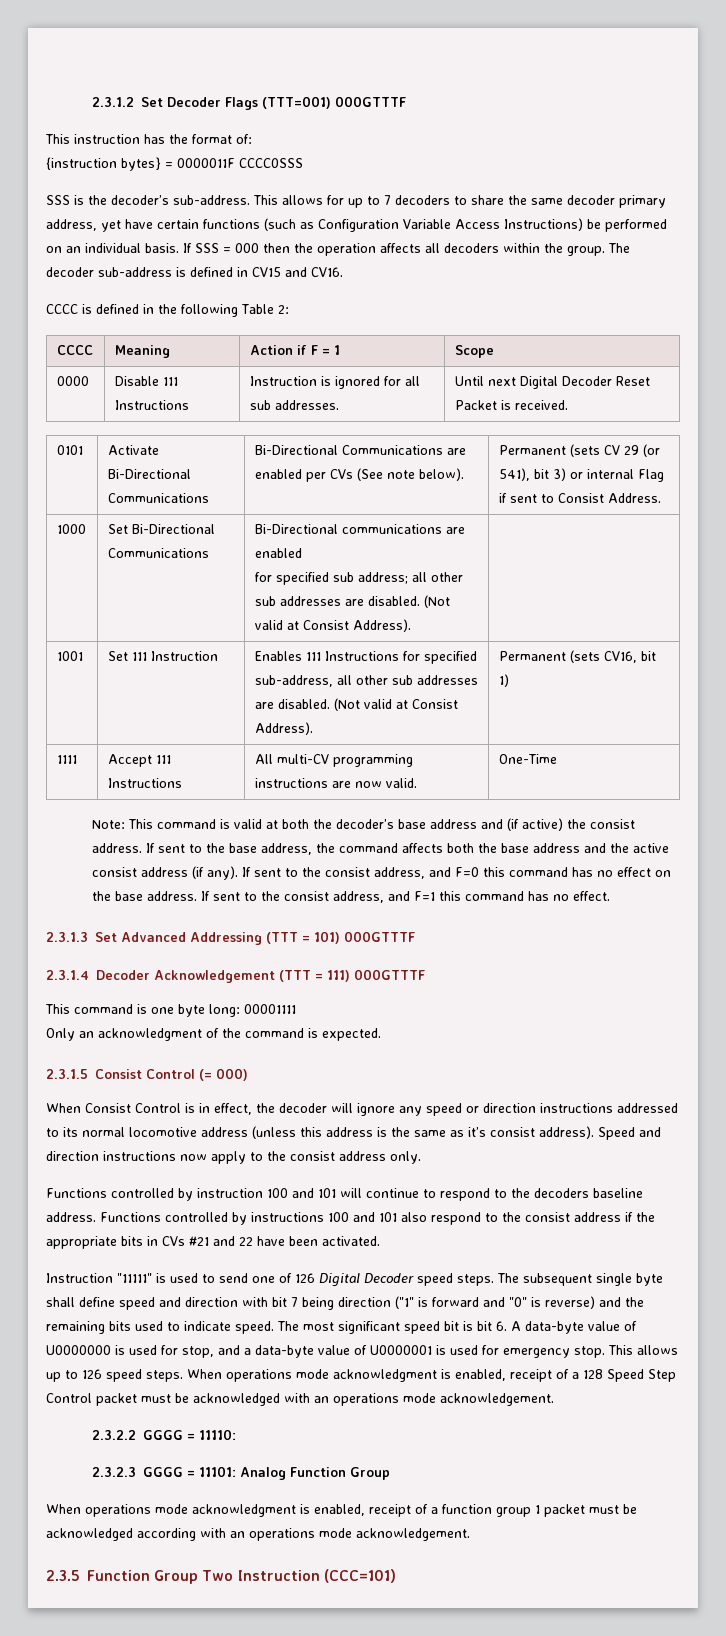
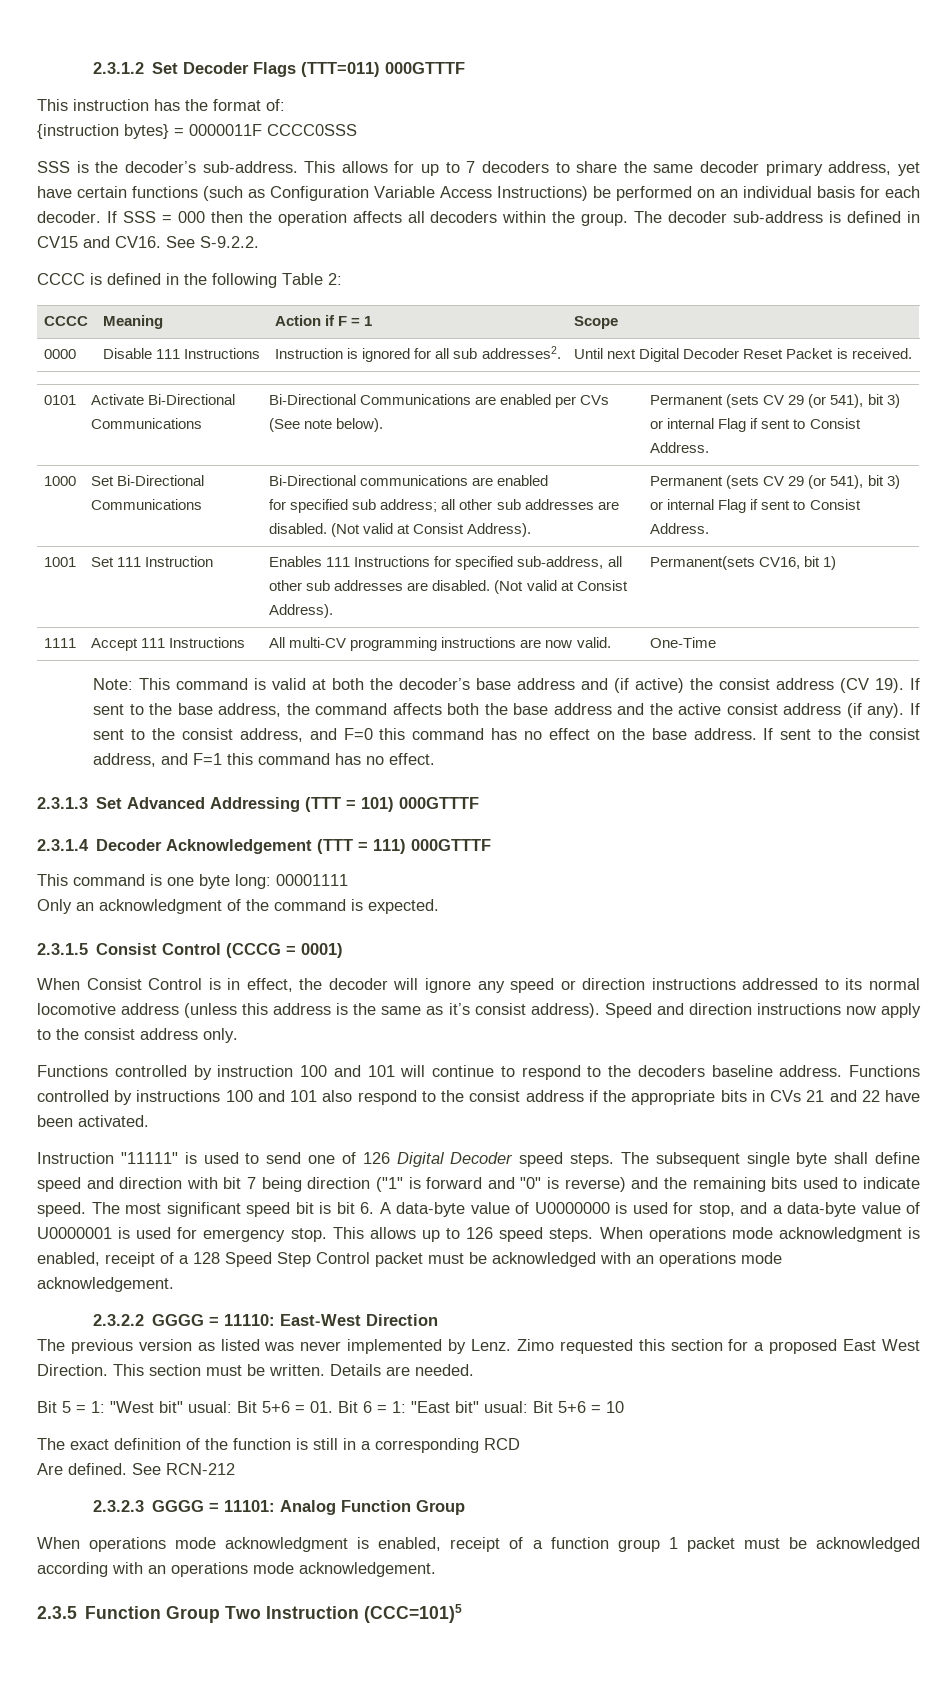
- 2.3.1.2 Set Decoder Flags (TTT=001) 000GTTTF
+ 2.3.1.2 Set Decoder Flags (TTT=011) 000GTTTF
- This allows for up to 7 decoders to share the same decoder primary address, yet have certain functions (such as Configuration Variable Access Instructions) be performed on an individual basis.
+ This allows for up to 7 decoders to share the same decoder primary address, yet have certain functions (such as Configuration Variable Access Instructions) be performed on an individual basis for each decoder.
+ See S-9.2.2.
- 0000 | Disable 111 Instructions | Instruction is ignored for all sub addresses. | Until next Digital Decoder Reset Packet is received.
+ 0000 | Disable 111 Instructions | Instruction is ignored for all sub addresses2. | Until next Digital Decoder Reset Packet is received.
  1000 | Set Bi-Directional Communications | Bi-Directional communications are enabled
- for specified sub address; all other sub addresses are disabled. (Not valid at Consist Address). |
+ for specified sub address; all other sub addresses are disabled. (Not valid at Consist Address). | Permanent (sets CV 29 (or 541), bit 3) or internal Flag if sent to Consist Address.
- 1001 | Set 111 Instruction | Enables 111 Instructions for specified sub-address, all other sub addresses are disabled. (Not valid at Consist Address). | Permanent (sets CV16, bit 1)
+ 1001 | Set 111 Instruction | Enables 111 Instructions for specified sub-address, all other sub addresses are disabled. (Not valid at Consist Address). | Permanent(sets CV16, bit 1)
- Note: This command is valid at both the decoder’s base address and (if active) the consist address.
+ Note: This command is valid at both the decoder’s base address and (if active) the consist address (CV 19).
- 2.3.1.5 Consist Control (= 000)
+ 2.3.1.5 Consist Control (CCCG = 0001)
- Functions controlled by instructions 100 and 101 also respond to the consist address if the appropriate bits in CVs #21 and 22 have been activated.
+ Functions controlled by instructions 100 and 101 also respond to the consist address if the appropriate bits in CVs 21 and 22 have been activated.
- 2.3.2.2 GGGG = 11110:
+ 2.3.2.2 GGGG = 11110: East-West Direction
+ The previous version as listed was never implemented by Lenz. Zimo requested this section for a proposed East West Direction. This section must be written. Details are needed.
+ Bit 5 = 1: "West bit" usual: Bit 5+6 = 01. Bit 6 = 1: "East bit" usual: Bit 5+6 = 10
+ The exact definition of the function is still in a corresponding RCD
+ Are defined. See RCN-212
- 2.3.5 Function Group Two Instruction (CCC=101)
+ 2.3.5 Function Group Two Instruction (CCC=101)5

